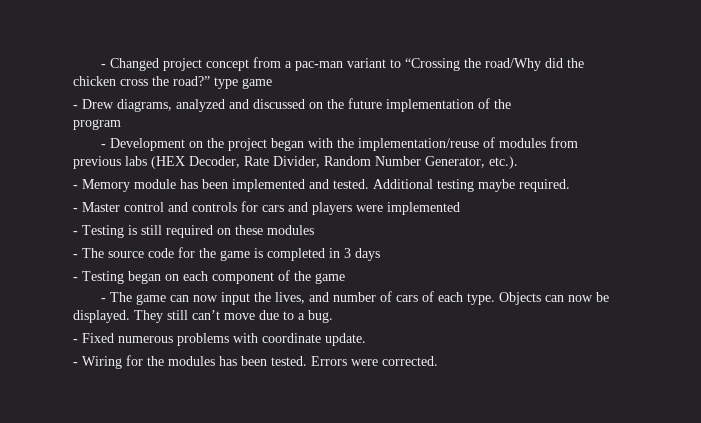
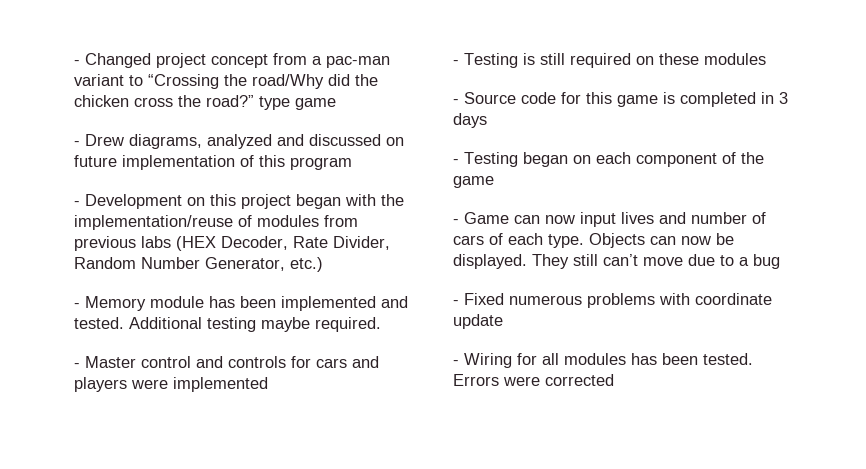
- - Drew diagrams, analyzed and discussed on the future implementation of the
- program
+ - Drew diagrams, analyzed and discussed on future implementation of this program
- - Development on the project began with the implementation/reuse of modules from previous labs (HEX Decoder, Rate Divider, Random Number Generator, etc.).
+ - Development on this project began with the implementation/reuse of modules from previous labs (HEX Decoder, Rate Divider, Random Number Generator, etc.)
- - The source code for the game is completed in 3 days
+ - Source code for this game is completed in 3 days
- - The game can now input the lives, and number of cars of each type.
+ - Game can now input lives and number of cars of each type.
- They still can’t move due to a bug.
+ They still can’t move due to a bug
- - Fixed numerous problems with coordinate update.
+ - Fixed numerous problems with coordinate update
- - Wiring for the modules has been tested.
+ - Wiring for all modules has been tested.
- Errors were corrected.
+ Errors were corrected

